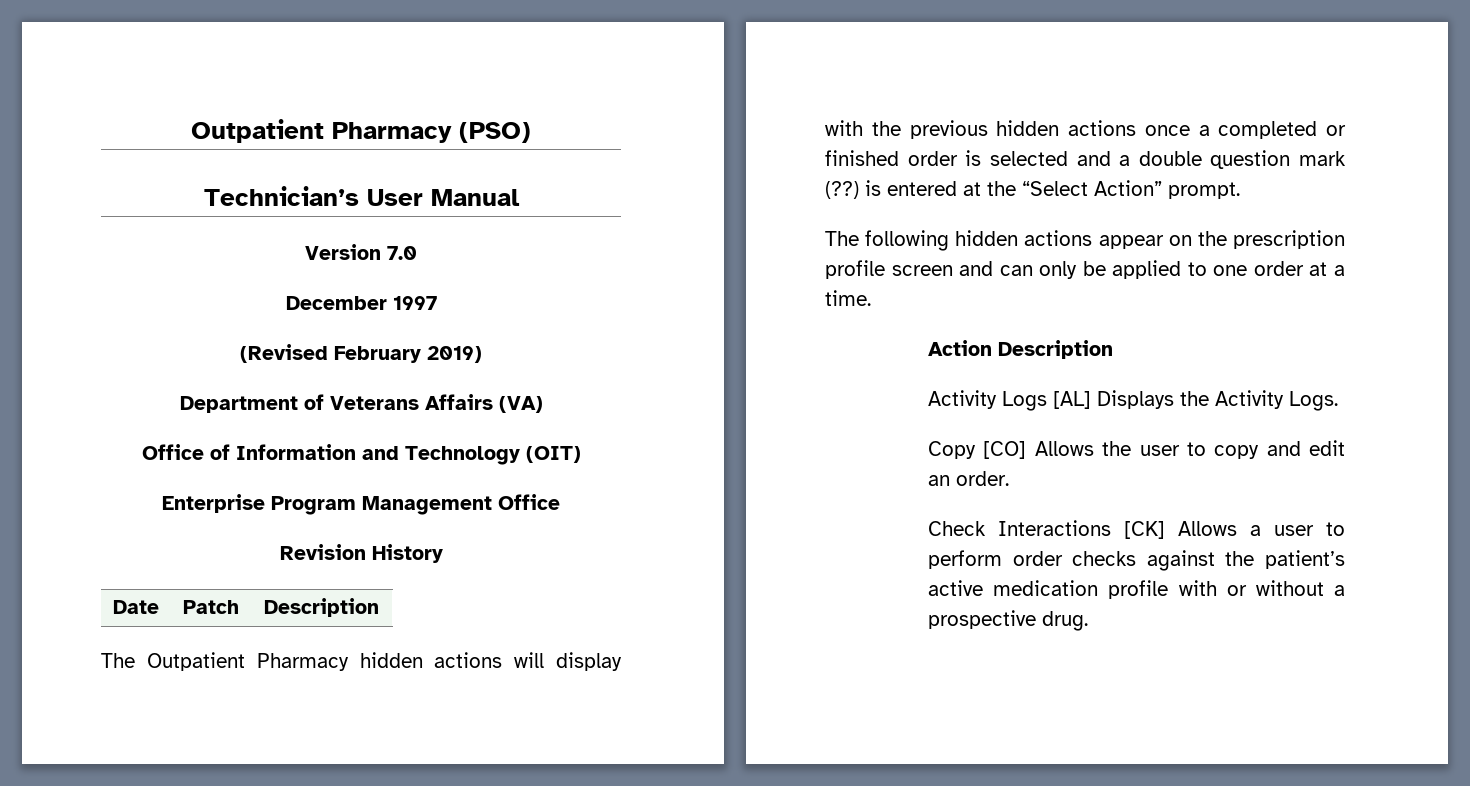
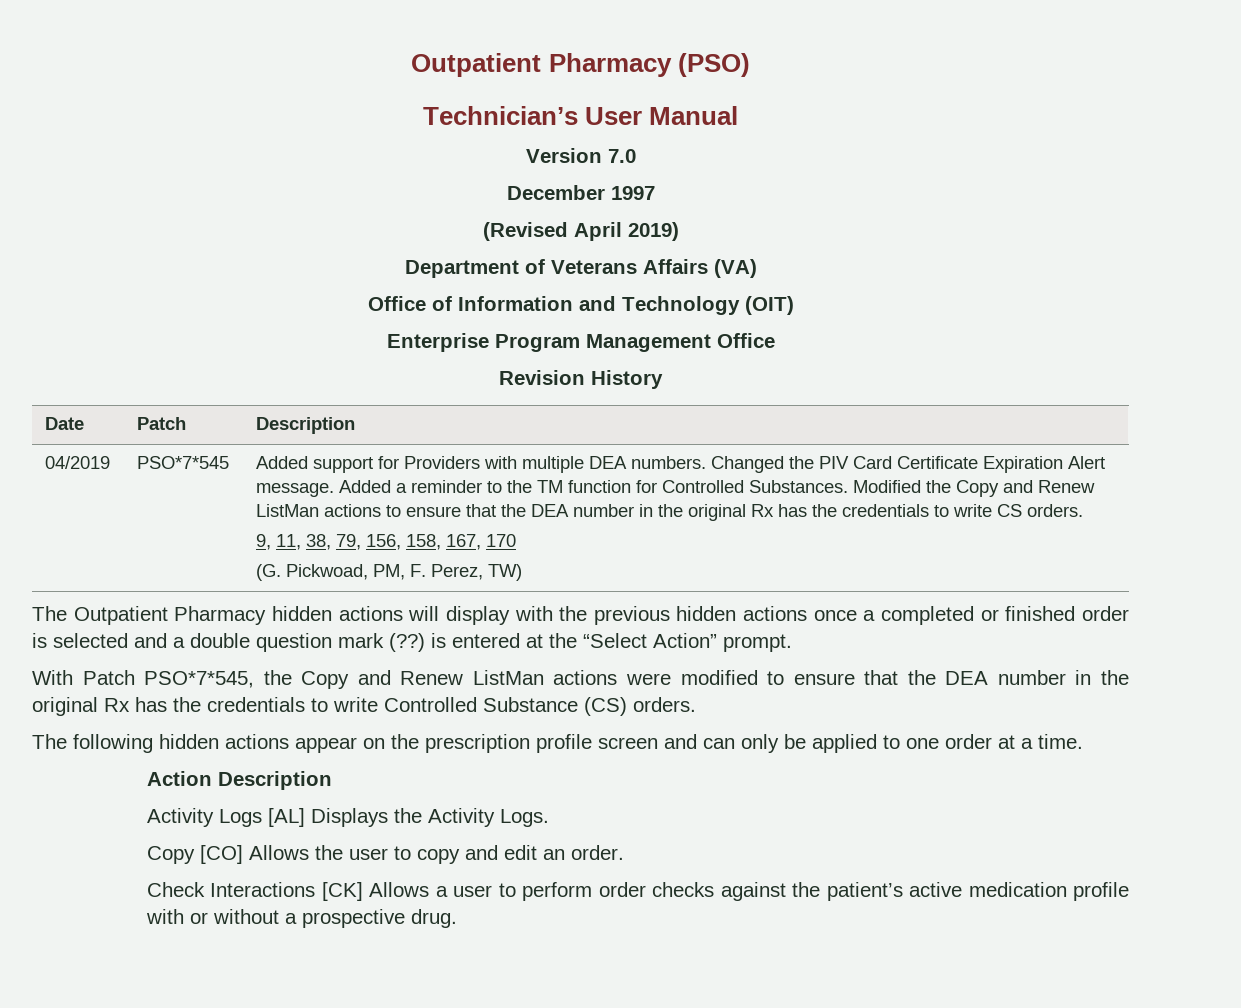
- (Revised February 2019)
+ (Revised April 2019)
+ 04/2019 | PSO*7*545 | Added support for Providers with multiple DEA numbers. Changed the PIV Card Certificate Expiration Alert message. Added a reminder to the TM function for Controlled Substances. Modified the Copy and Renew ListMan actions to ensure that the DEA number in the original Rx has the credentials to write CS orders.
+ 9, 11, 38, 79, 156, 158, 167, 170
+ (G. Pickwoad, PM, F. Perez, TW)
+ With Patch PSO*7*545, the Copy and Renew ListMan actions were modified to ensure that the DEA number in the original Rx has the credentials to write Controlled Substance (CS) orders.

